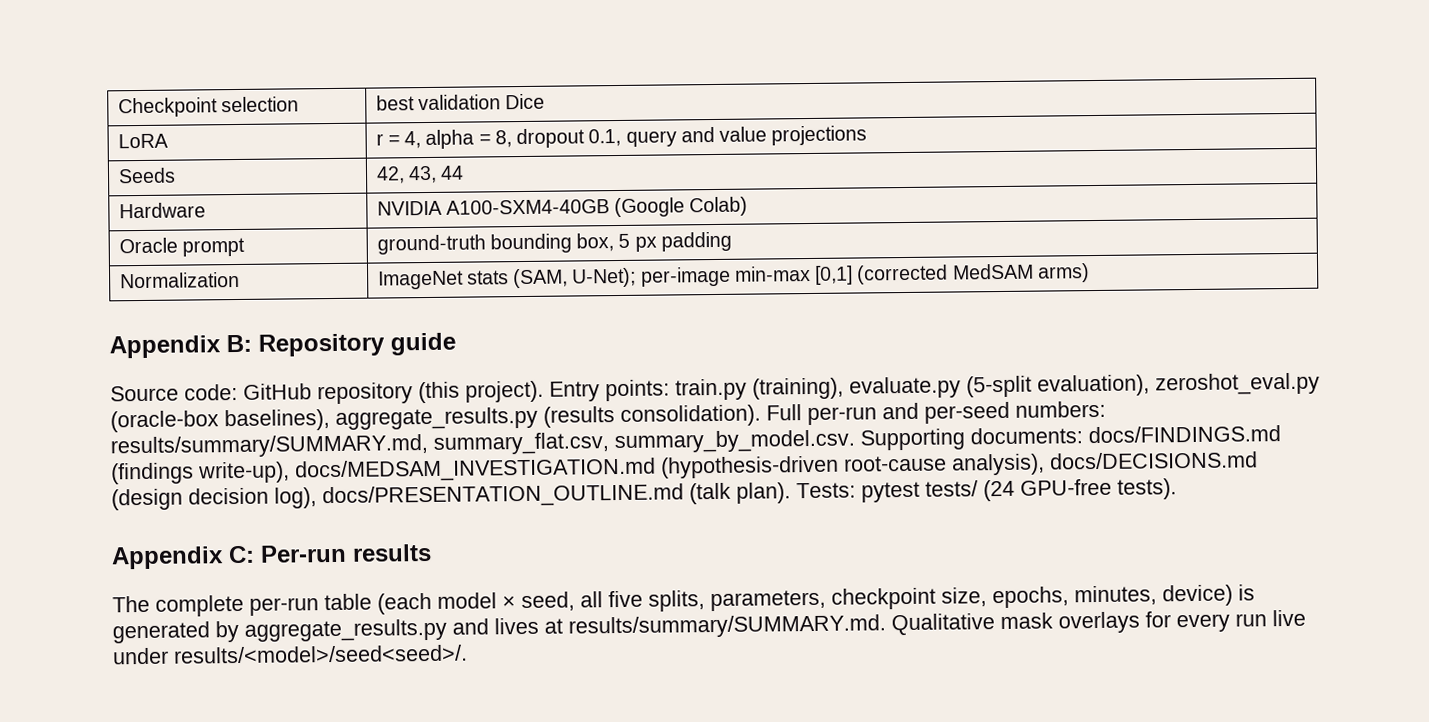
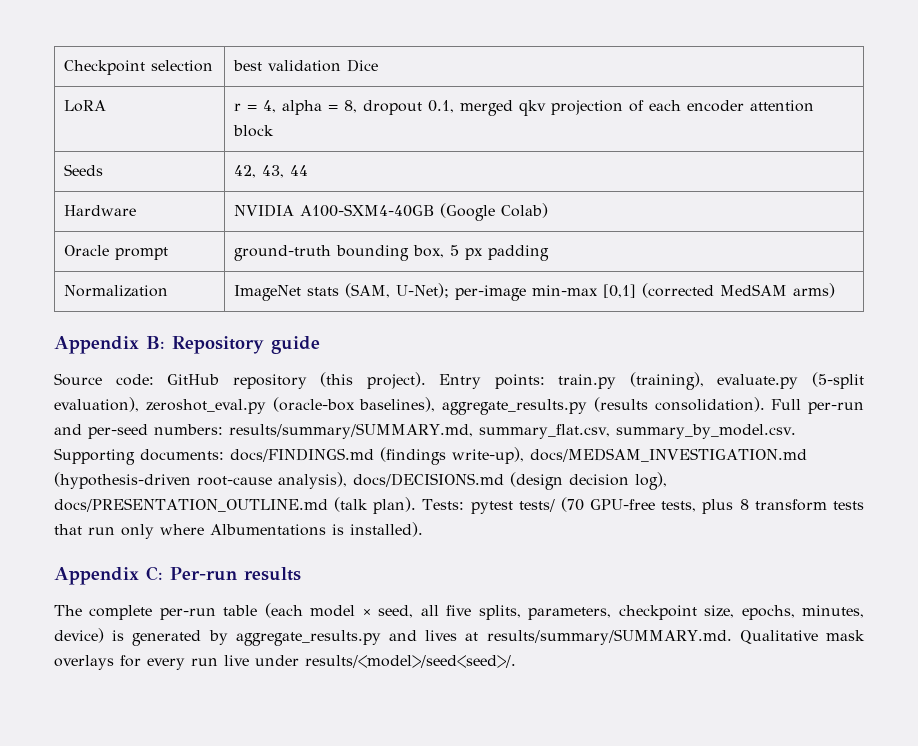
- LoRA | r = 4, alpha = 8, dropout 0.1, query and value projections
+ LoRA | r = 4, alpha = 8, dropout 0.1, merged qkv projection of each encoder attention block
- Tests: pytest tests/ (24 GPU-free tests).
+ Tests: pytest tests/ (70 GPU-free tests, plus 8 transform tests that run only where Albumentations is installed).

